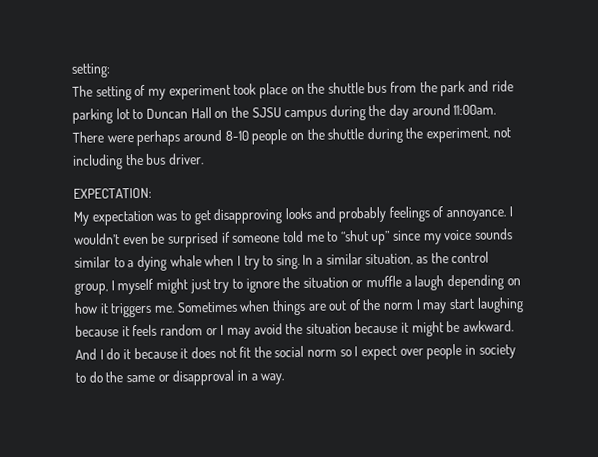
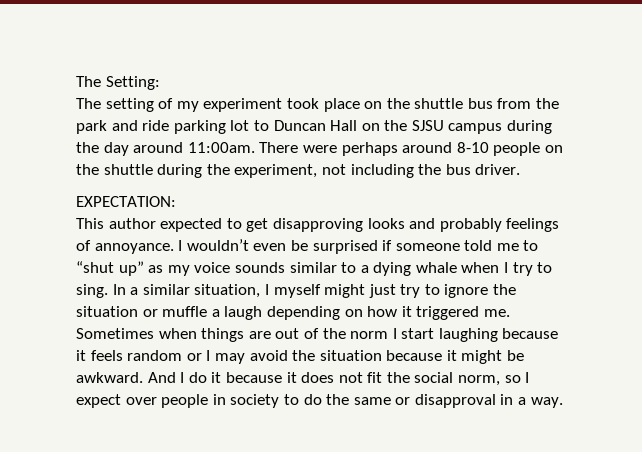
- setting:
+ The Setting:
- My expectation was to get disapproving looks and probably feelings of annoyance.
+ This author expected to get disapproving looks and probably feelings of annoyance.
- I wouldn’t even be surprised if someone told me to “shut up” since my voice sounds similar to a dying whale when I try to sing.
+ I wouldn’t even be surprised if someone told me to “shut up” as my voice sounds similar to a dying whale when I try to sing.
- In a similar situation, as the control group, I myself might just try to ignore the situation or muffle a laugh depending on how it triggers me.
+ In a similar situation, I myself might just try to ignore the situation or muffle a laugh depending on how it triggered me.
- Sometimes when things are out of the norm I may start laughing because it feels random or I may avoid the situation because it might be awkward.
+ Sometimes when things are out of the norm I start laughing because it feels random or I may avoid the situation because it might be awkward.
- And I do it because it does not fit the social norm so I expect over people in society to do the same or disapproval in a way.
+ And I do it because it does not fit the social norm, so I expect over people in society to do the same or disapproval in a way.

